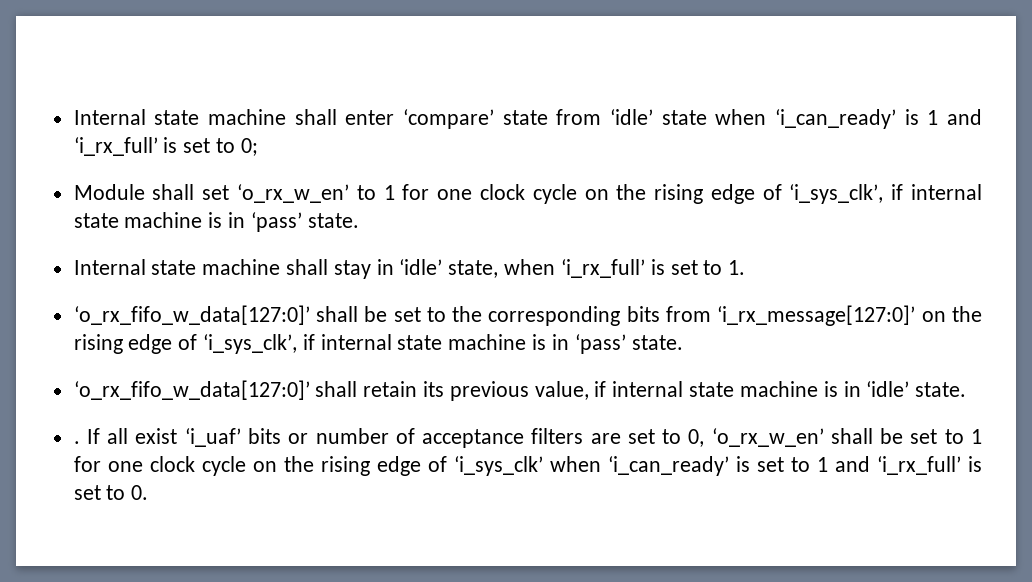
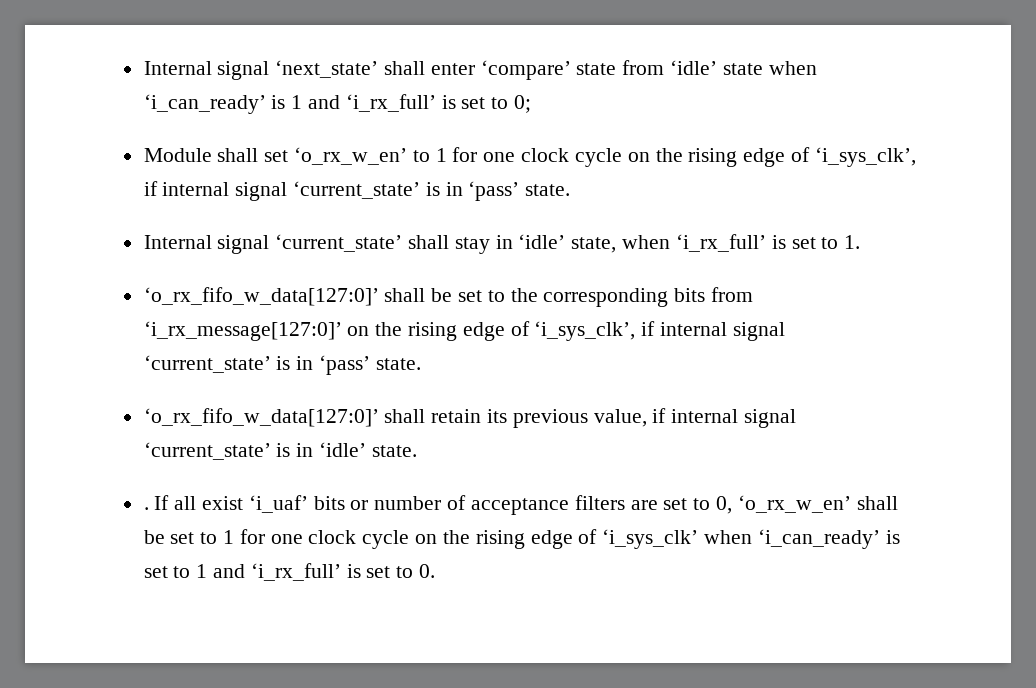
- Internal state machine shall enter ‘compare’ state from ‘idle’ state when ‘i_can_ready’ is 1 and ‘i_rx_full’ is set to 0;
+ Internal signal ‘next_state’ shall enter ‘compare’ state from ‘idle’ state when ‘i_can_ready’ is 1 and ‘i_rx_full’ is set to 0;
- Module shall set ‘o_rx_w_en’ to 1 for one clock cycle on the rising edge of ‘i_sys_clk’, if internal state machine is in ‘pass’ state.
+ Module shall set ‘o_rx_w_en’ to 1 for one clock cycle on the rising edge of ‘i_sys_clk’, if internal signal ‘current_state’ is in ‘pass’ state.
- Internal state machine shall stay in ‘idle’ state, when ‘i_rx_full’ is set to 1.
+ Internal signal ‘current_state’ shall stay in ‘idle’ state, when ‘i_rx_full’ is set to 1.
- ‘o_rx_fifo_w_data[127:0]’ shall be set to the corresponding bits from ‘i_rx_message[127:0]’ on the rising edge of ‘i_sys_clk’, if internal state machine is in ‘pass’ state.
+ ‘o_rx_fifo_w_data[127:0]’ shall be set to the corresponding bits from ‘i_rx_message[127:0]’ on the rising edge of ‘i_sys_clk’, if internal signal ‘current_state’ is in ‘pass’ state.
- ‘o_rx_fifo_w_data[127:0]’ shall retain its previous value, if internal state machine is in ‘idle’ state.
+ ‘o_rx_fifo_w_data[127:0]’ shall retain its previous value, if internal signal ‘current_state’ is in ‘idle’ state.

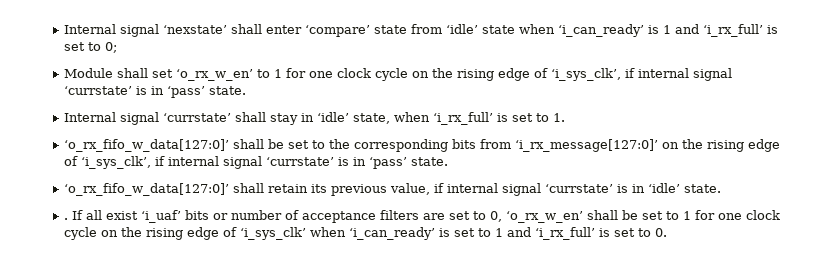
- Internal signal ‘next_state’ shall enter ‘compare’ state from ‘idle’ state when ‘i_can_ready’ is 1 and ‘i_rx_full’ is set to 0;
+ Internal signal ‘nexstate’ shall enter ‘compare’ state from ‘idle’ state when ‘i_can_ready’ is 1 and ‘i_rx_full’ is set to 0;
- Module shall set ‘o_rx_w_en’ to 1 for one clock cycle on the rising edge of ‘i_sys_clk’, if internal signal ‘current_state’ is in ‘pass’ state.
+ Module shall set ‘o_rx_w_en’ to 1 for one clock cycle on the rising edge of ‘i_sys_clk’, if internal signal ‘currstate’ is in ‘pass’ state.
- Internal signal ‘current_state’ shall stay in ‘idle’ state, when ‘i_rx_full’ is set to 1.
+ Internal signal ‘currstate’ shall stay in ‘idle’ state, when ‘i_rx_full’ is set to 1.
- ‘o_rx_fifo_w_data[127:0]’ shall be set to the corresponding bits from ‘i_rx_message[127:0]’ on the rising edge of ‘i_sys_clk’, if internal signal ‘current_state’ is in ‘pass’ state.
+ ‘o_rx_fifo_w_data[127:0]’ shall be set to the corresponding bits from ‘i_rx_message[127:0]’ on the rising edge of ‘i_sys_clk’, if internal signal ‘currstate’ is in ‘pass’ state.
- ‘o_rx_fifo_w_data[127:0]’ shall retain its previous value, if internal signal ‘current_state’ is in ‘idle’ state.
+ ‘o_rx_fifo_w_data[127:0]’ shall retain its previous value, if internal signal ‘currstate’ is in ‘idle’ state.

